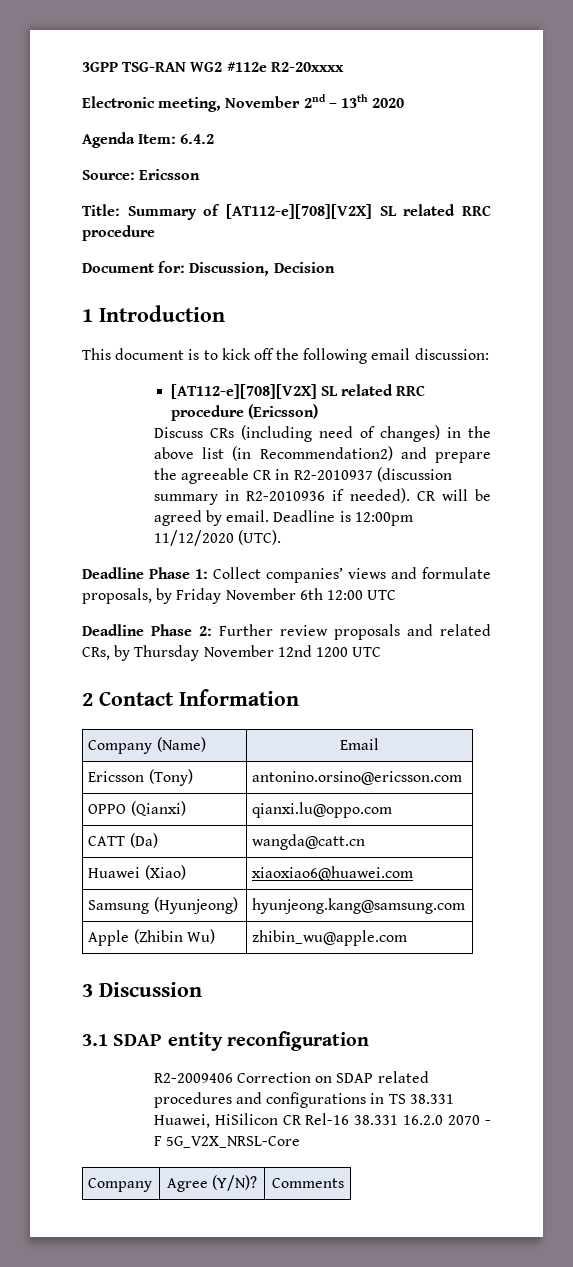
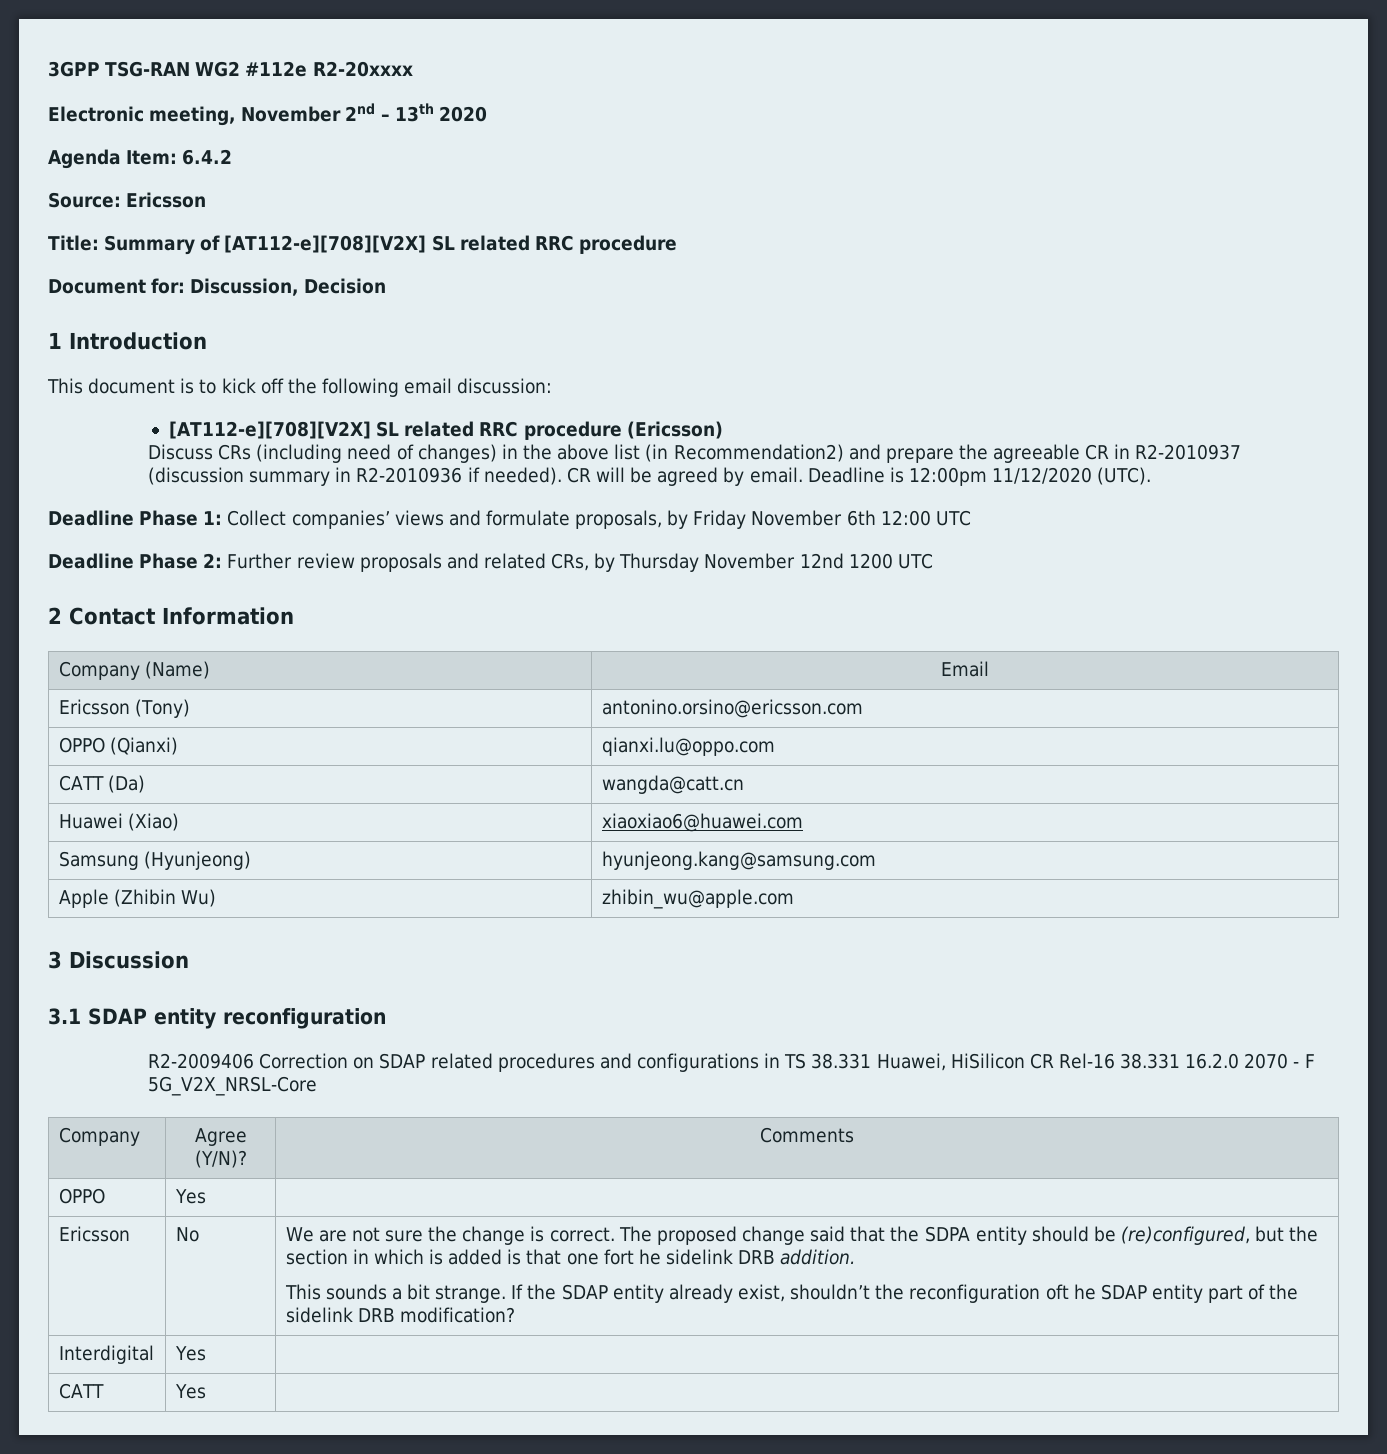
+ OPPO | Yes |
+ Ericsson | No | We are not sure the change is correct. The proposed change said that the SDPA entity should be (re)configured, but the section in which is added is that one fort he sidelink DRB addition.
+ This sounds a bit strange. If the SDAP entity already exist, shouldn’t the reconfiguration oft he SDAP entity part of the sidelink DRB modification?
+ Interdigital | Yes |
+ CATT | Yes |

